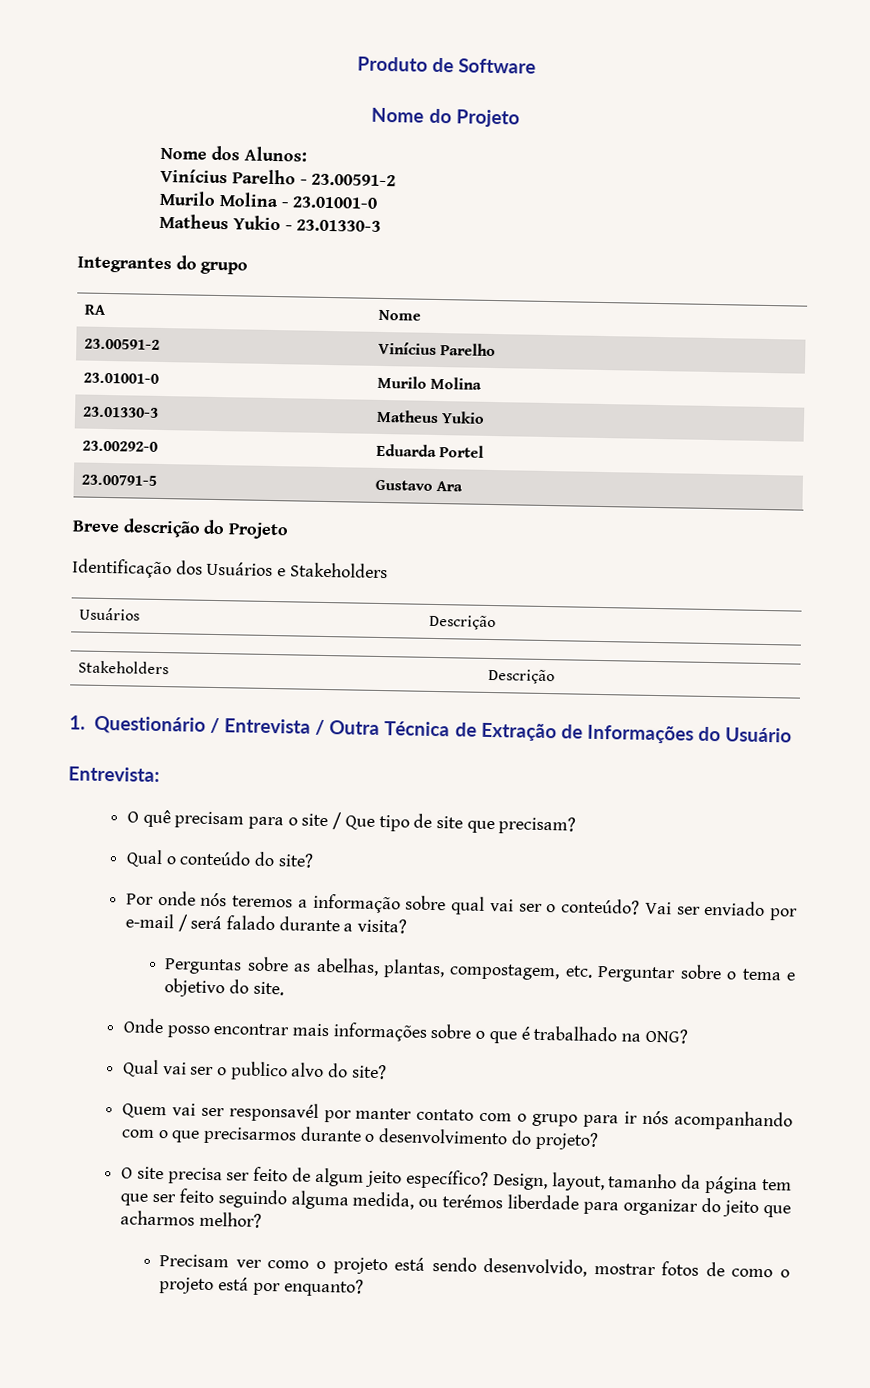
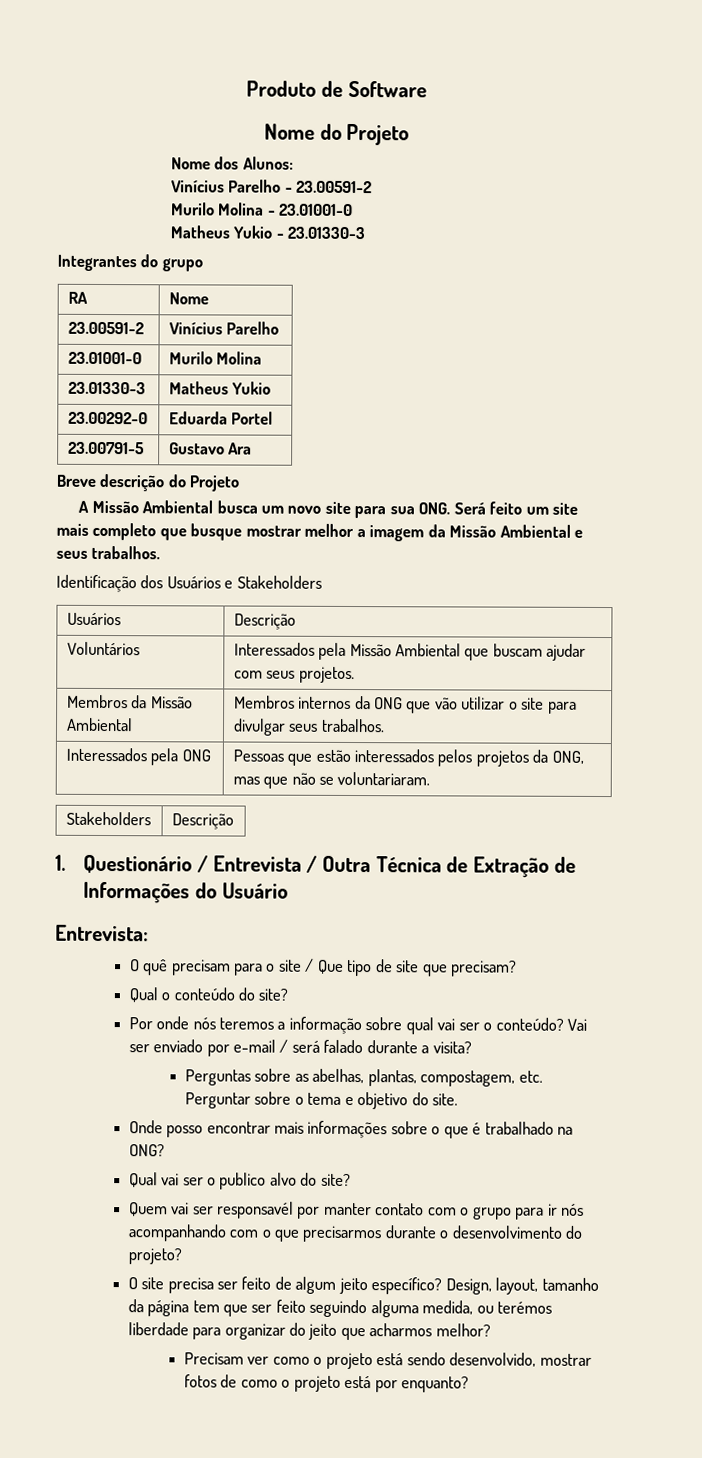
+ A Missão Ambiental busca um novo site para sua ONG. Será feito um site mais completo que busque mostrar melhor a imagem da Missão Ambiental e seus trabalhos.
+ Voluntários | Interessados pela Missão Ambiental que buscam ajudar com seus projetos.
+ Membros da Missão Ambiental | Membros internos da ONG que vão utilizar o site para divulgar seus trabalhos.
+ Interessados pela ONG | Pessoas que estão interessados pelos projetos da ONG, mas que não se voluntariaram.

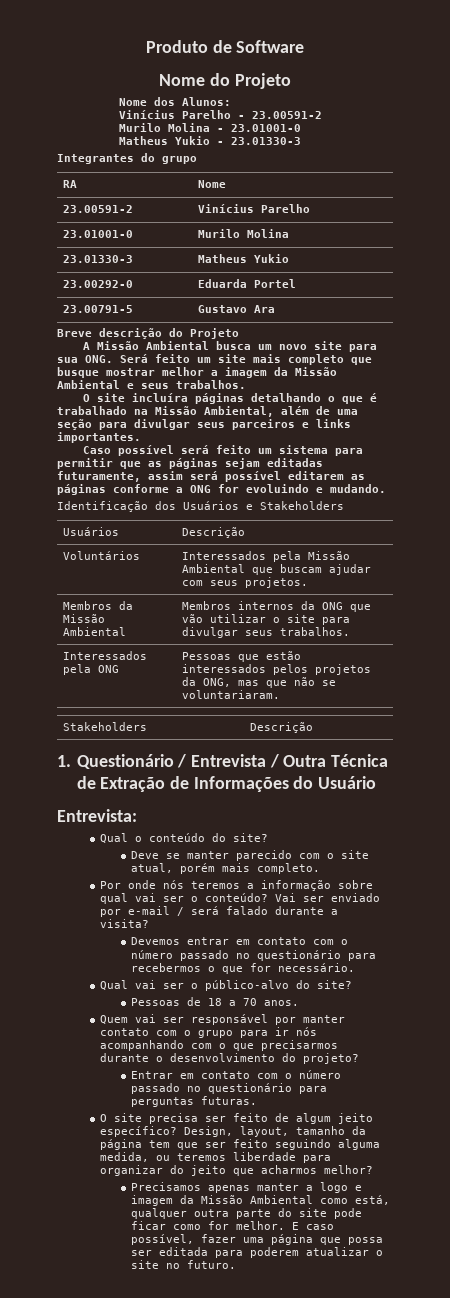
+ O site incluíra páginas detalhando o que é trabalhado na Missão Ambiental, além de uma seção para divulgar seus parceiros e links importantes.
+ Caso possível será feito um sistema para permitir que as páginas sejam editadas futuramente, assim será possível editarem as páginas conforme a ONG for evoluindo e mudando.
- O quê precisam para o site / Que tipo de site que precisam?
+ Deve se manter parecido com o site atual, porém mais completo.
- Perguntas sobre as abelhas, plantas, compostagem, etc. Perguntar sobre o tema e objetivo do site.
- Onde posso encontrar mais informações sobre o que é trabalhado na ONG?
+ Devemos entrar em contato com o número passado no questionário para recebermos o que for necessário.
- Qual vai ser o publico alvo do site?
+ Qual vai ser o público-alvo do site?
+ Pessoas de 18 a 70 anos.
- Quem vai ser responsavél por manter contato com o grupo para ir nós acompanhando com o que precisarmos durante o desenvolvimento do projeto?
+ Quem vai ser responsável por manter contato com o grupo para ir nós acompanhando com o que precisarmos durante o desenvolvimento do projeto?
+ Entrar em contato com o número passado no questionário para perguntas futuras.
- Design, layout, tamanho da página tem que ser feito seguindo alguma medida, ou terémos liberdade para organizar do jeito que acharmos melhor?
+ Design, layout, tamanho da página tem que ser feito seguindo alguma medida, ou teremos liberdade para organizar do jeito que acharmos melhor?
- Precisam ver como o projeto está sendo desenvolvido, mostrar fotos de como o projeto está por enquanto?
+ Precisamos apenas manter a logo e imagem da Missão Ambiental como está, qualquer outra parte do site pode ficar como for melhor. E caso possível, fazer uma página que possa ser editada para poderem atualizar o site no futuro.

